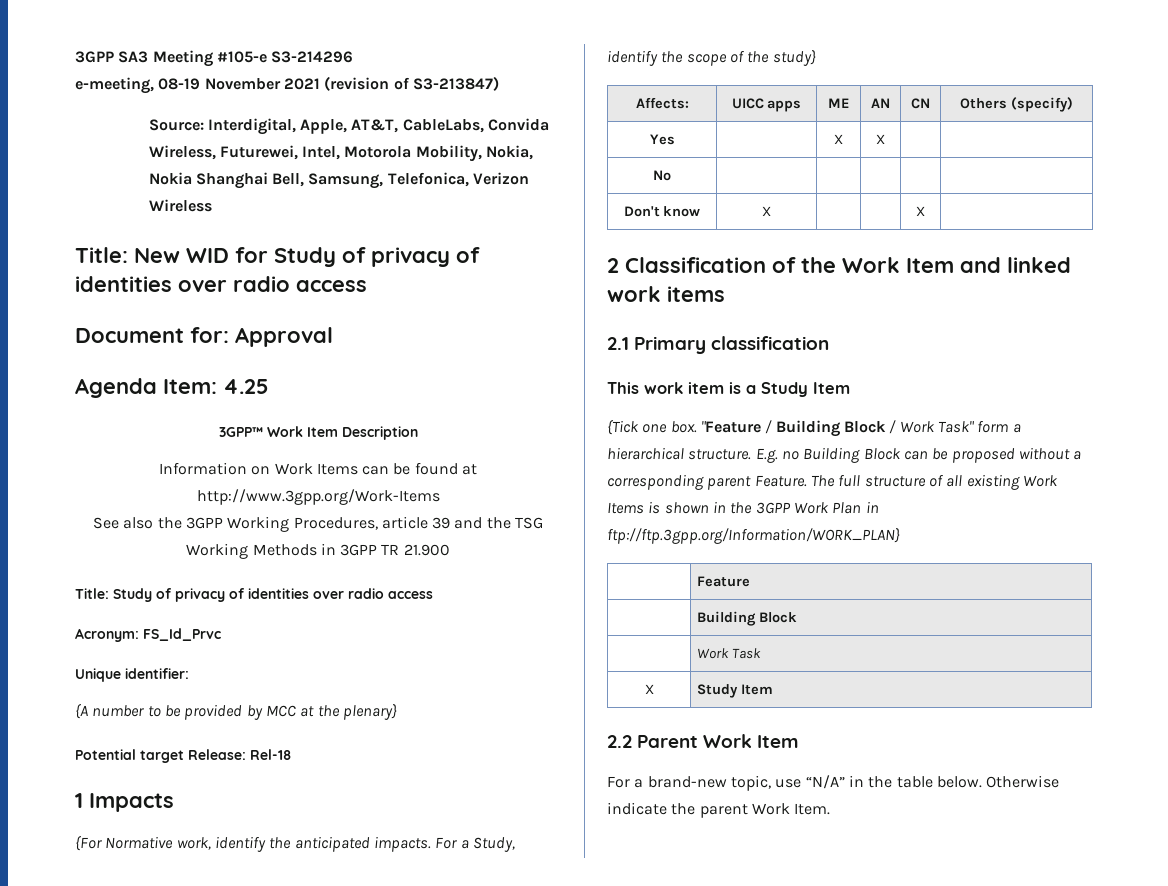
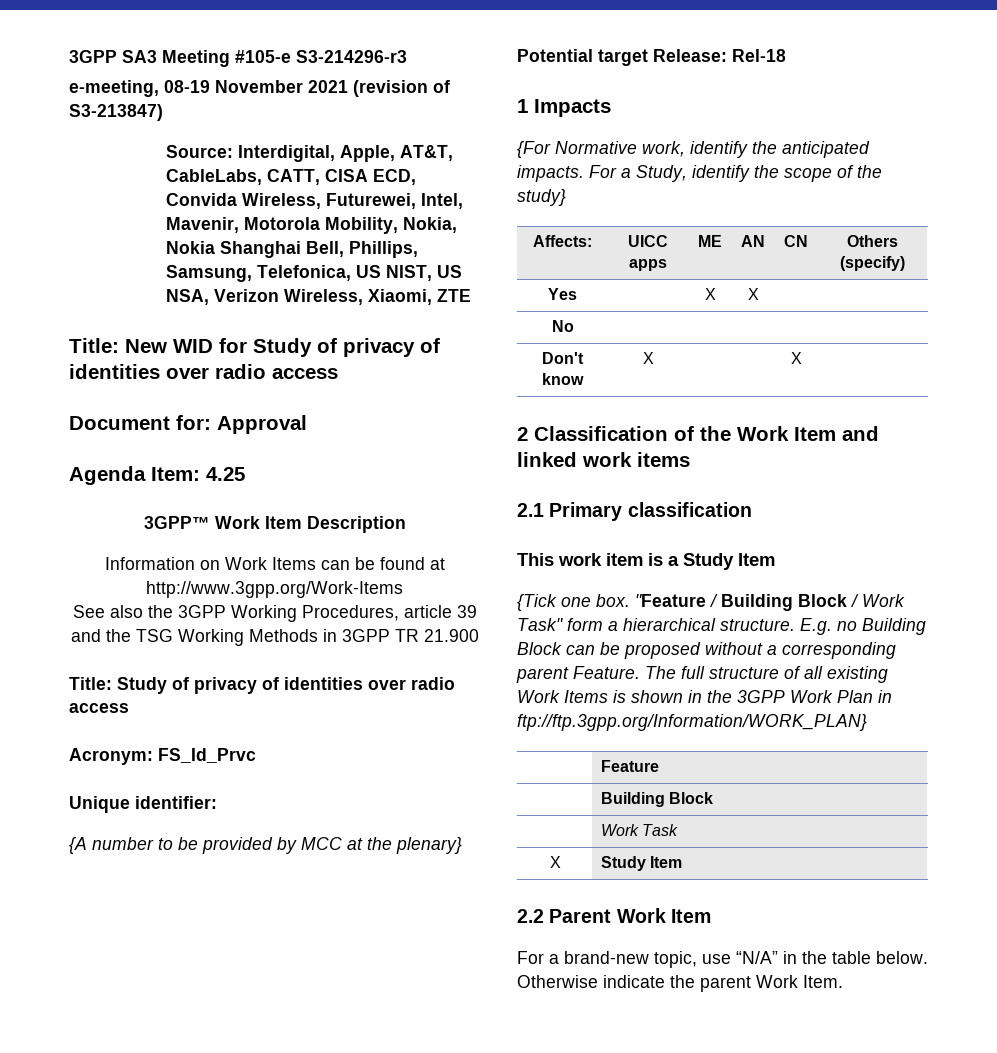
- 3GPP SA3 Meeting #105-e S3-214296
+ 3GPP SA3 Meeting #105-e S3-214296-r3
- Source: Interdigital, Apple, AT&T, CableLabs, Convida Wireless, Futurewei, Intel, Motorola Mobility, Nokia, Nokia Shanghai Bell, Samsung, Telefonica, Verizon Wireless
+ Source: Interdigital, Apple, AT&T, CableLabs, CATT, CISA ECD, Convida Wireless, Futurewei, Intel, Mavenir, Motorola Mobility, Nokia, Nokia Shanghai Bell, Phillips, Samsung, Telefonica, US NIST, US NSA, Verizon Wireless, Xiaomi, ZTE

